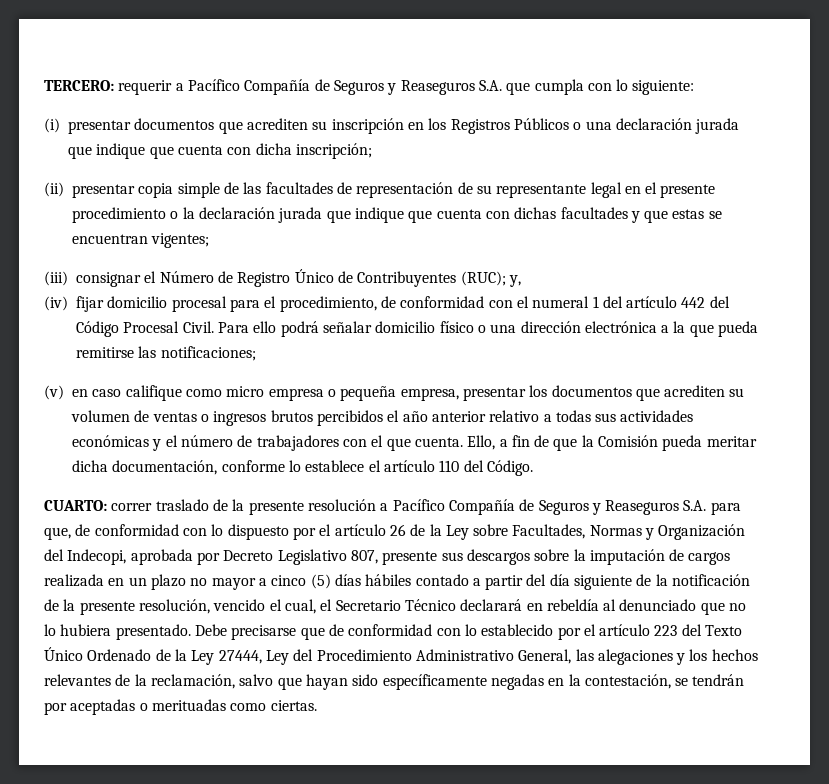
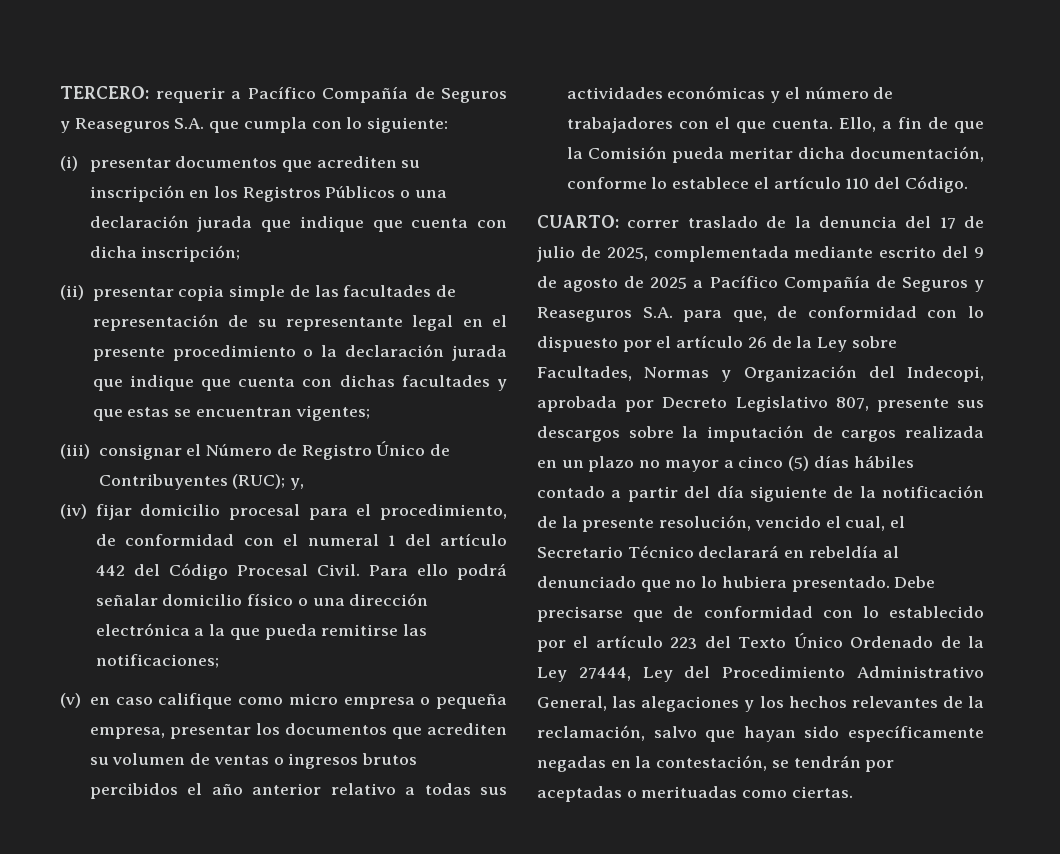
- correr traslado de la presente resolución a Pacífico Compañía de Seguros y Reaseguros S.A. para que, de conformidad con lo dispuesto por el artículo 26 de la Ley sobre Facultades, Normas y Organización del Indecopi, aprobada por Decreto Legislativo 807, presente sus descargos sobre la imputación de cargos realizada en un plazo no mayor a cinco (5) días hábiles contado a partir del día siguiente de la notificación de la presente resolución, vencido el cual, el Secretario Técnico declarará en rebeldía al denunciado que no lo hubiera presentado.
+ correr traslado de la denuncia del 17 de julio de 2025, complementada mediante escrito del 9 de agosto de 2025 a Pacífico Compañía de Seguros y Reaseguros S.A. para que, de conformidad con lo dispuesto por el artículo 26 de la Ley sobre Facultades, Normas y Organización del Indecopi, aprobada por Decreto Legislativo 807, presente sus descargos sobre la imputación de cargos realizada en un plazo no mayor a cinco (5) días hábiles contado a partir del día siguiente de la notificación de la presente resolución, vencido el cual, el Secretario Técnico declarará en rebeldía al denunciado que no lo hubiera presentado.

